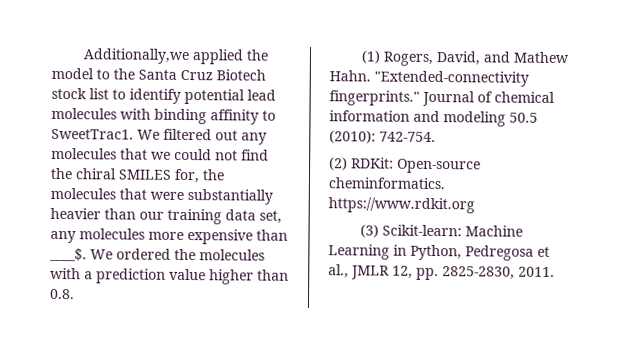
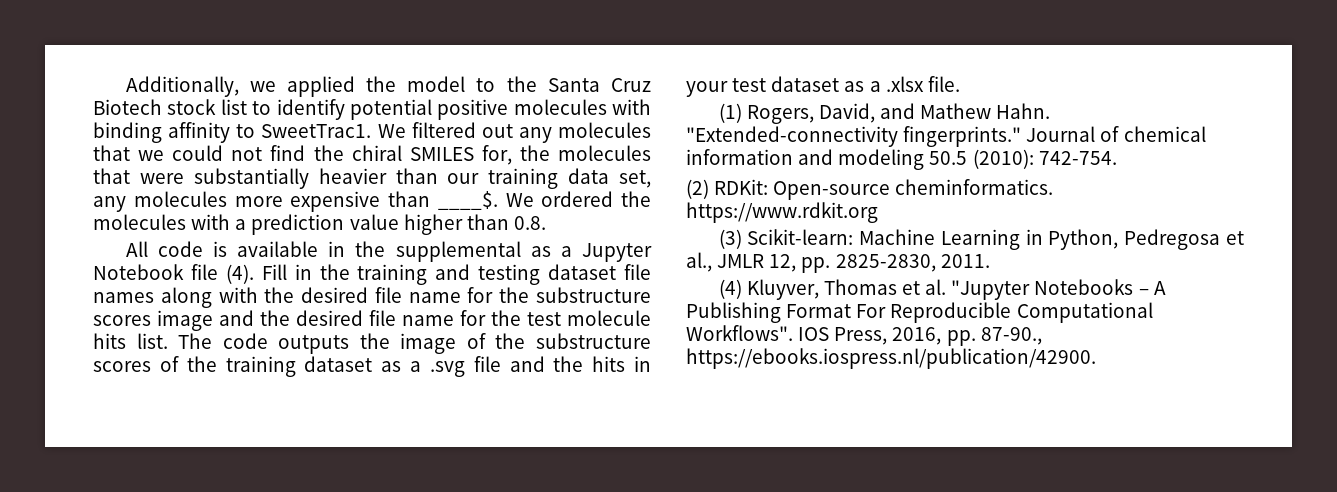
- Additionally,we applied the model to the Santa Cruz Biotech stock list to identify potential lead molecules with binding affinity to SweetTrac1.
+ Additionally, we applied the model to the Santa Cruz Biotech stock list to identify potential positive molecules with binding affinity to SweetTrac1.
+ All code is available in the supplemental as a Jupyter Notebook file (4). Fill in the training and testing dataset file names along with the desired file name for the substructure scores image and the desired file name for the test molecule hits list. The code outputs the image of the substructure scores of the training dataset as a .svg file and the hits in your test dataset as a .xlsx file.
+ (4) Kluyver, Thomas et al. "Jupyter Notebooks – A Publishing Format For Reproducible Computational Workflows". IOS Press, 2016, pp. 87-90., https://ebooks.iospress.nl/publication/42900.

